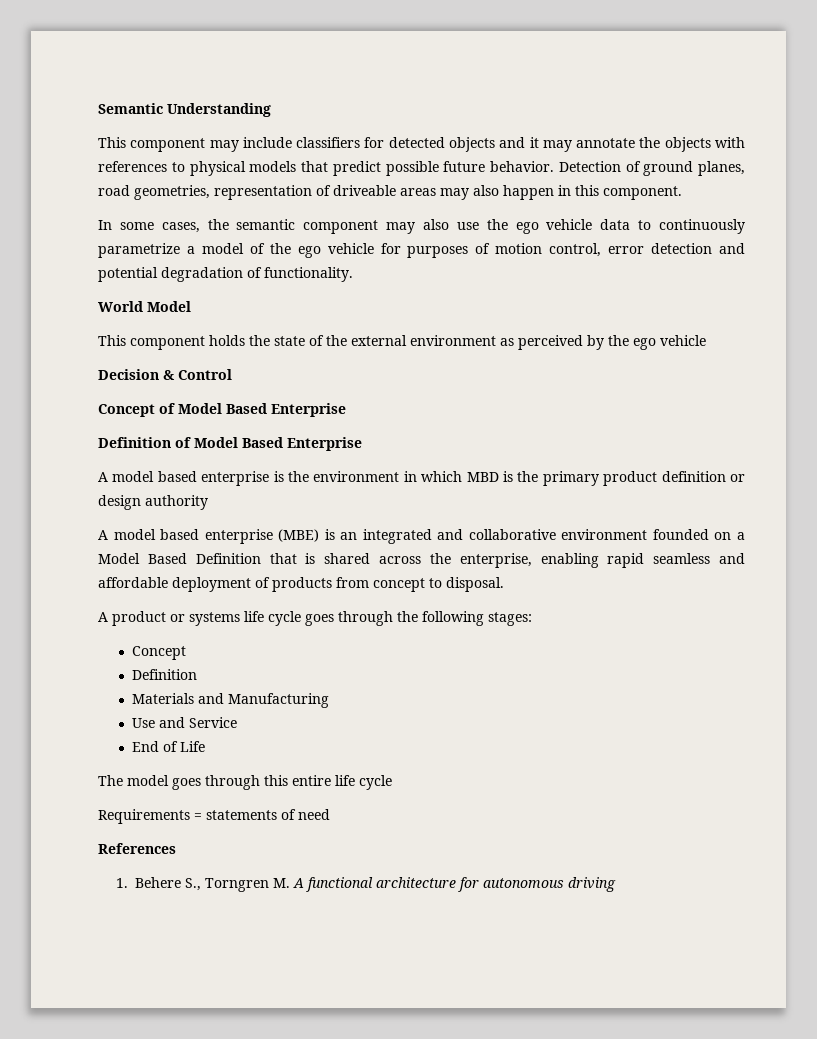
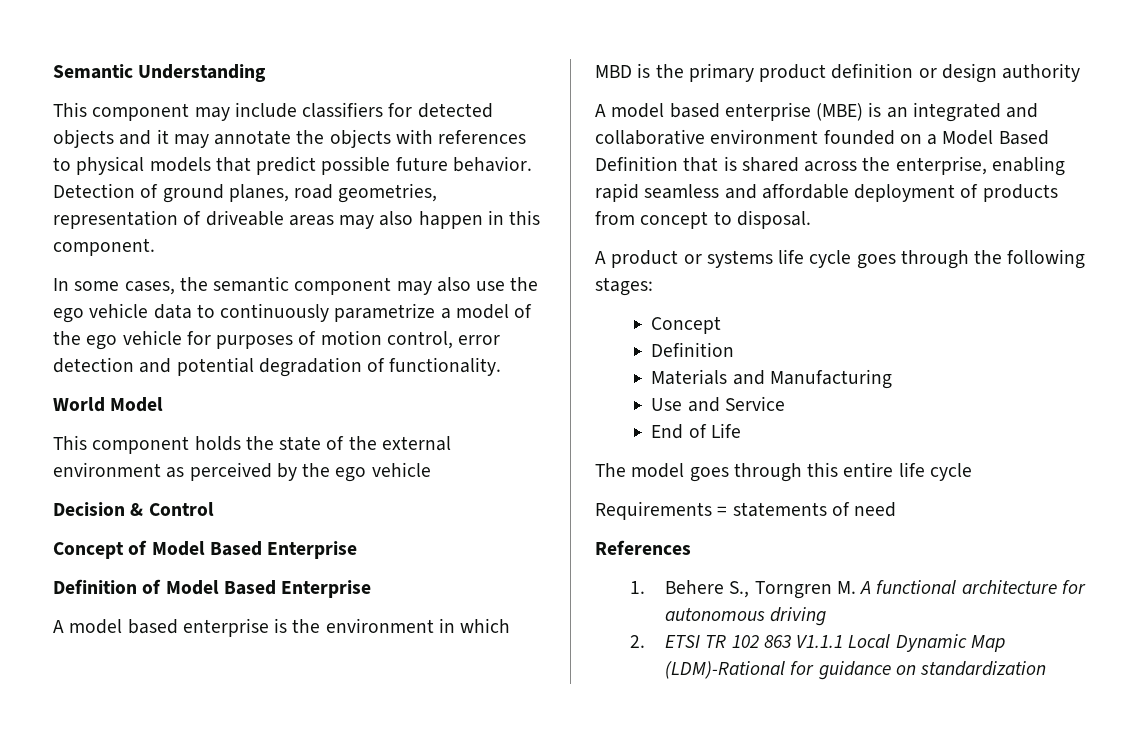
+ 2. ETSI TR 102 863 V1.1.1 Local Dynamic Map (LDM)-Rational for guidance on standardization

